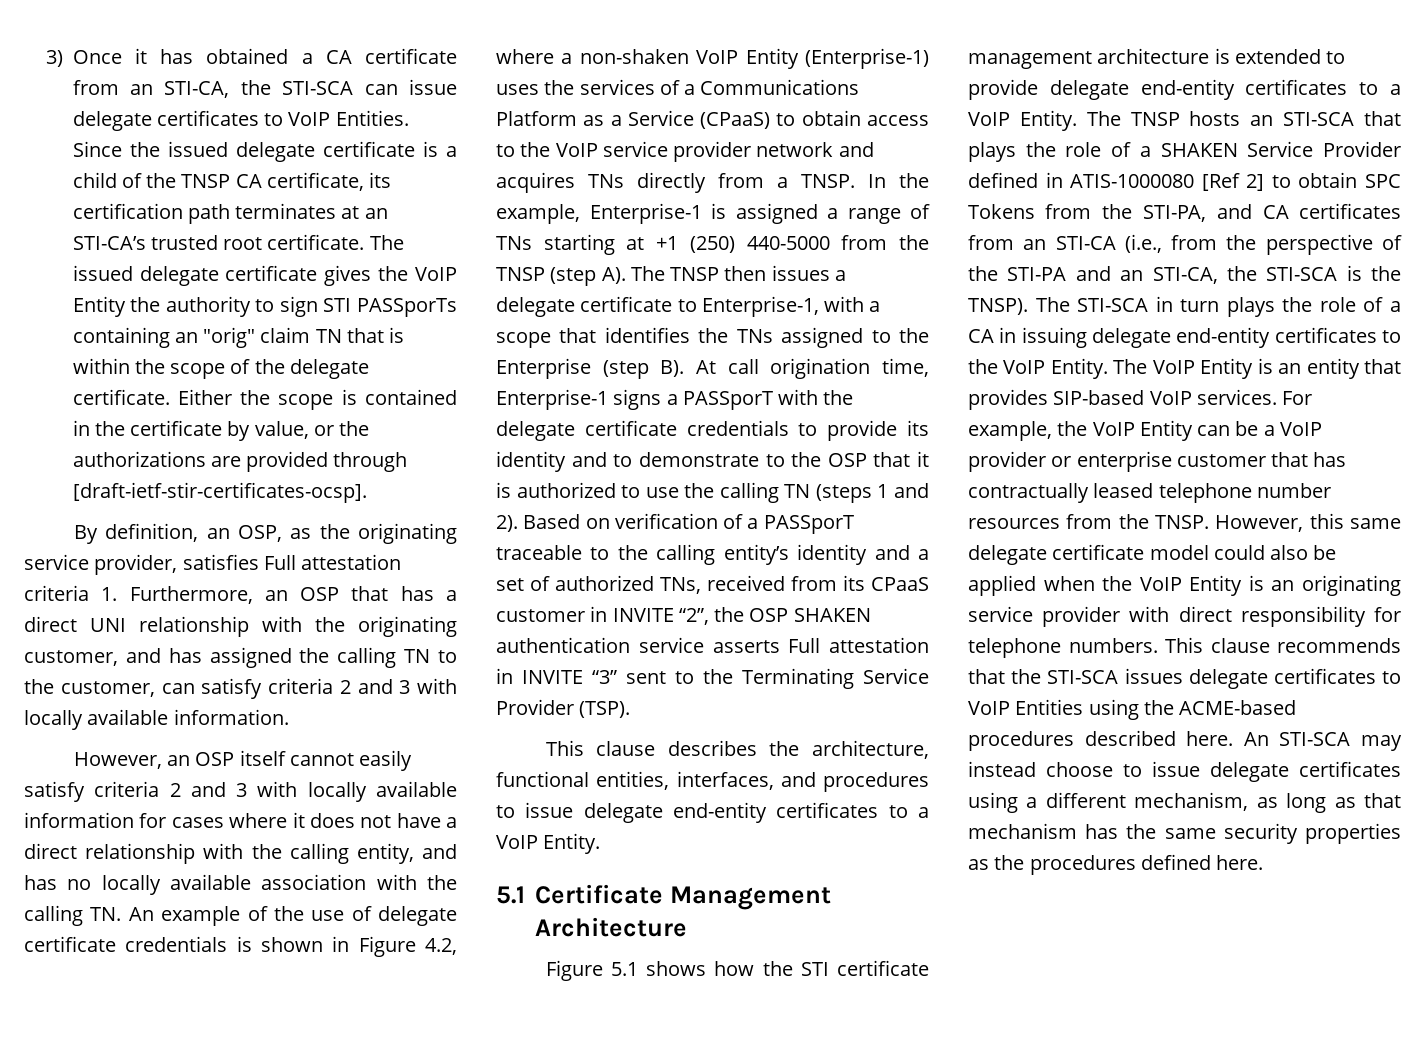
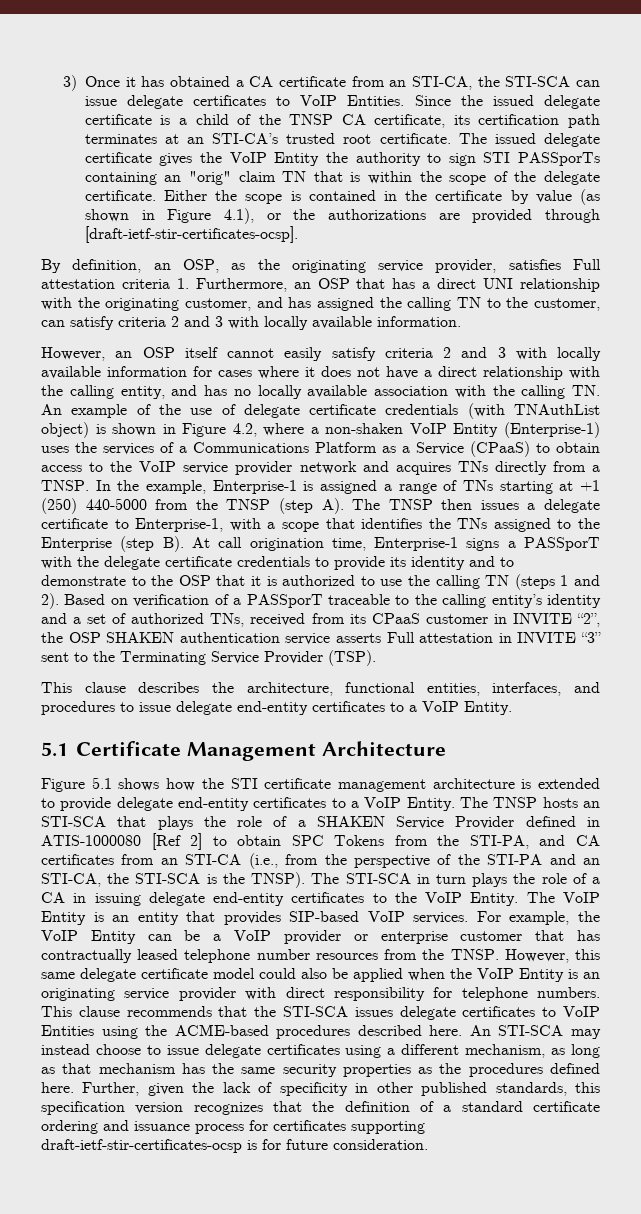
- Either the scope is contained in the certificate by value, or the authorizations are provided through [draft-ietf-stir-certificates-ocsp].
+ Either the scope is contained in the certificate by value (as shown in Figure 4.1), or the authorizations are provided through [draft-ietf-stir-certificates-ocsp].
- However, an OSP itself cannot easily satisfy criteria 2 and 3 with locally available information for cases where it does not have a direct relationship with the calling entity, and has no locally available association with the calling TN. An example of the use of delegate certificate credentials is shown in Figure 4.2, where a non-shaken VoIP Entity (Enterprise-1) uses the services of a Communications Platform as a Service (CPaaS) to obtain access to the VoIP service provider network and acquires TNs directly from a TNSP.
+ However, an OSP itself cannot easily satisfy criteria 2 and 3 with locally available information for cases where it does not have a direct relationship with the calling entity, and has no locally available association with the calling TN. An example of the use of delegate certificate credentials (with TNAuthList object) is shown in Figure 4.2, where a non-shaken VoIP Entity (Enterprise-1) uses the services of a Communications Platform as a Service (CPaaS) to obtain access to the VoIP service provider network and acquires TNs directly from a TNSP.
+ Further, given the lack of specificity in other published standards, this specification version recognizes that the definition of a standard certificate ordering and issuance process for certificates supporting draft-ietf-stir-certificates-ocsp is for future consideration.

